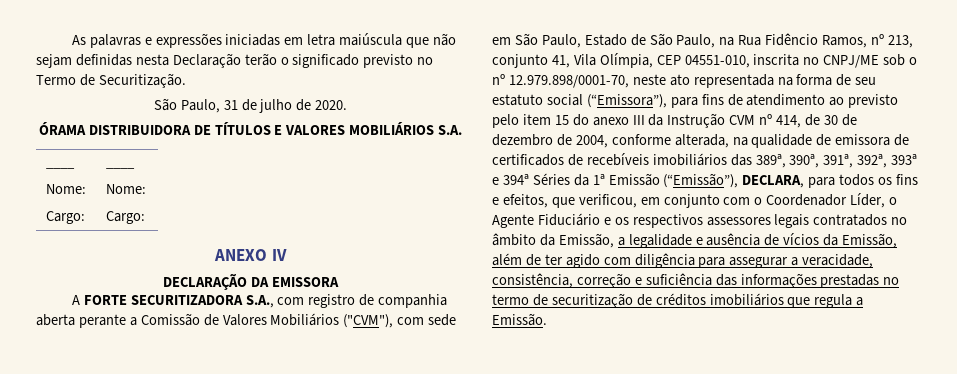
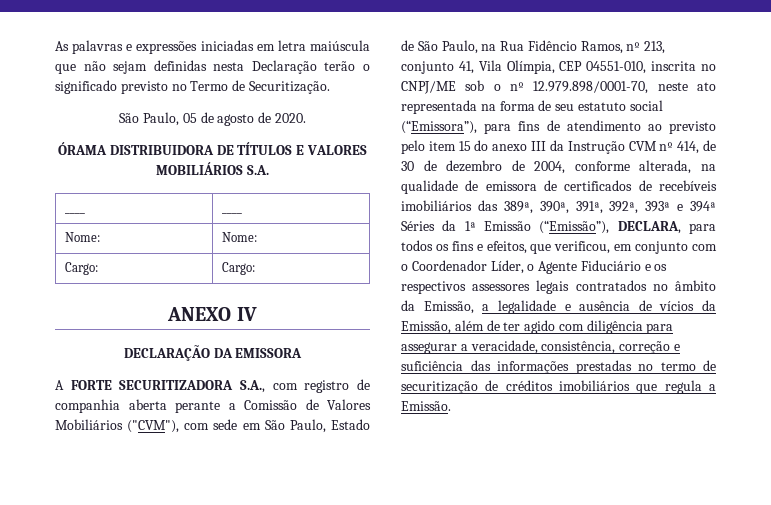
- São Paulo, 31 de julho de 2020.
+ São Paulo, 05 de agosto de 2020.

